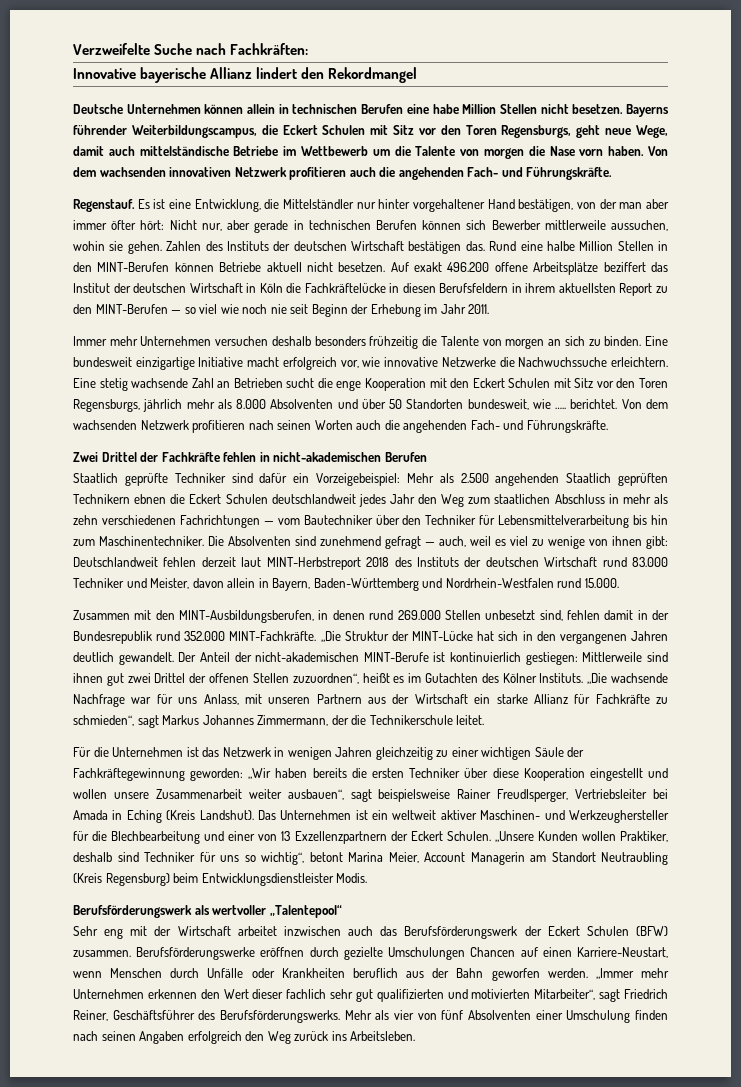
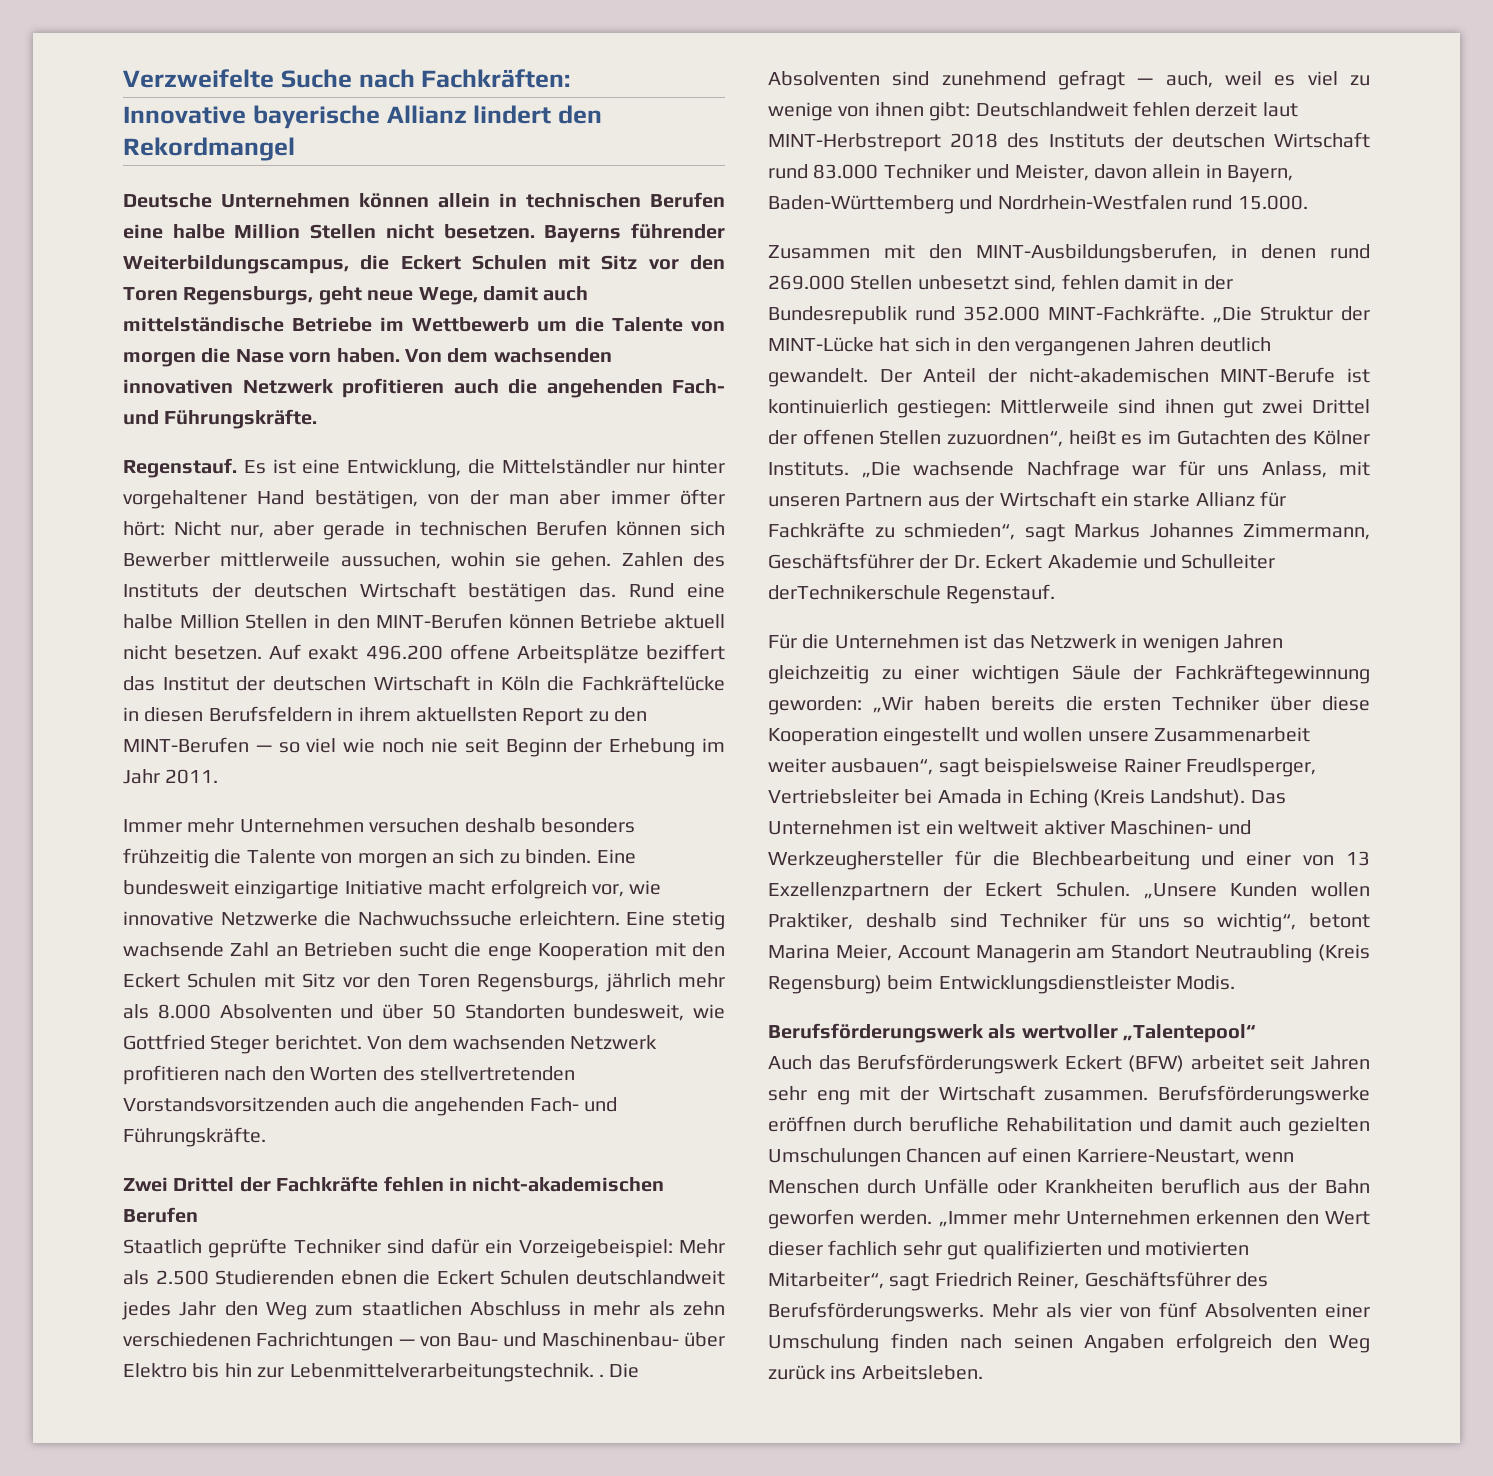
- Deutsche Unternehmen können allein in technischen Berufen eine habe Million Stellen nicht besetzen.
+ Deutsche Unternehmen können allein in technischen Berufen eine halbe Million Stellen nicht besetzen.
- Eine stetig wachsende Zahl an Betrieben sucht die enge Kooperation mit den Eckert Schulen mit Sitz vor den Toren Regensburgs, jährlich mehr als 8.000 Absolventen und über 50 Standorten bundesweit, wie ….. berichtet.
+ Eine stetig wachsende Zahl an Betrieben sucht die enge Kooperation mit den Eckert Schulen mit Sitz vor den Toren Regensburgs, jährlich mehr als 8.000 Absolventen und über 50 Standorten bundesweit, wie Gottfried Steger berichtet.
- Von dem wachsenden Netzwerk profitieren nach seinen Worten auch die angehenden Fach- und Führungskräfte.
+ Von dem wachsenden Netzwerk profitieren nach den Worten des stellvertretenden Vorstandsvorsitzenden auch die angehenden Fach- und Führungskräfte.
- Staatlich geprüfte Techniker sind dafür ein Vorzeigebeispiel: Mehr als 2.500 angehenden Staatlich geprüften Technikern ebnen die Eckert Schulen deutschlandweit jedes Jahr den Weg zum staatlichen Abschluss in mehr als zehn verschiedenen Fachrichtungen — vom Bautechniker über den Techniker für Lebensmittelverarbeitung bis hin zum Maschinentechniker.
+ Staatlich geprüfte Techniker sind dafür ein Vorzeigebeispiel: Mehr als 2.500 Studierenden ebnen die Eckert Schulen deutschlandweit jedes Jahr den Weg zum staatlichen Abschluss in mehr als zehn verschiedenen Fachrichtungen — von Bau- und Maschinenbau- über Elektro bis hin zur Lebenmittelverarbeitungstechnik. .
- „Die wachsende Nachfrage war für uns Anlass, mit unseren Partnern aus der Wirtschaft ein starke Allianz für Fachkräfte zu schmieden“, sagt Markus Johannes Zimmermann, der die Technikerschule leitet.
+ „Die wachsende Nachfrage war für uns Anlass, mit unseren Partnern aus der Wirtschaft ein starke Allianz für Fachkräfte zu schmieden“, sagt Markus Johannes Zimmermann, Geschäftsführer der Dr. Eckert Akademie und Schulleiter derTechnikerschule Regenstauf.
- Sehr eng mit der Wirtschaft arbeitet inzwischen auch das Berufsförderungswerk der Eckert Schulen (BFW) zusammen. Berufsförderungswerke eröffnen durch gezielte Umschulungen Chancen auf einen Karriere-Neustart, wenn Menschen durch Unfälle oder Krankheiten beruflich aus der Bahn geworfen werden.
+ Auch das Berufsförderungswerk Eckert (BFW) arbeitet seit Jahren sehr eng mit der Wirtschaft zusammen. Berufsförderungswerke eröffnen durch berufliche Rehabilitation und damit auch gezielten Umschulungen Chancen auf einen Karriere-Neustart, wenn Menschen durch Unfälle oder Krankheiten beruflich aus der Bahn geworfen werden.

